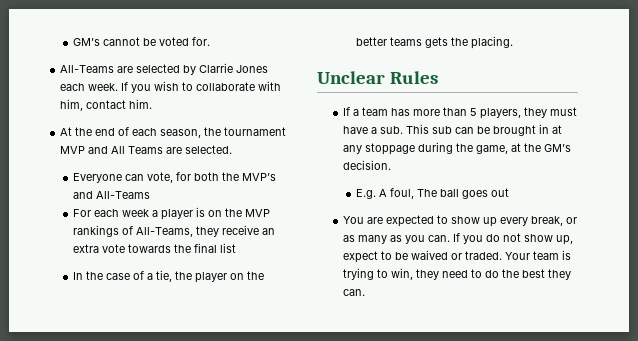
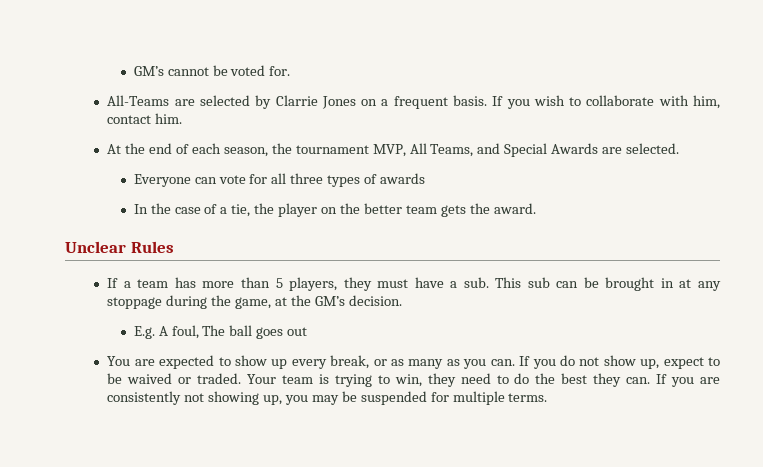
- All-Teams are selected by Clarrie Jones each week.
+ All-Teams are selected by Clarrie Jones on a frequent basis.
- At the end of each season, the tournament MVP and All Teams are selected.
- Everyone can vote, for both the MVP’s and All-Teams
- For each week a player is on the MVP rankings of All-Teams, they receive an extra vote towards the final list
+ At the end of each season, the tournament MVP, All Teams, and Special Awards are selected.
+ Everyone can vote for all three types of awards
- In the case of a tie, the player on the better teams gets the placing.
+ In the case of a tie, the player on the better team gets the award.
+ If you are consistently not showing up, you may be suspended for multiple terms.

